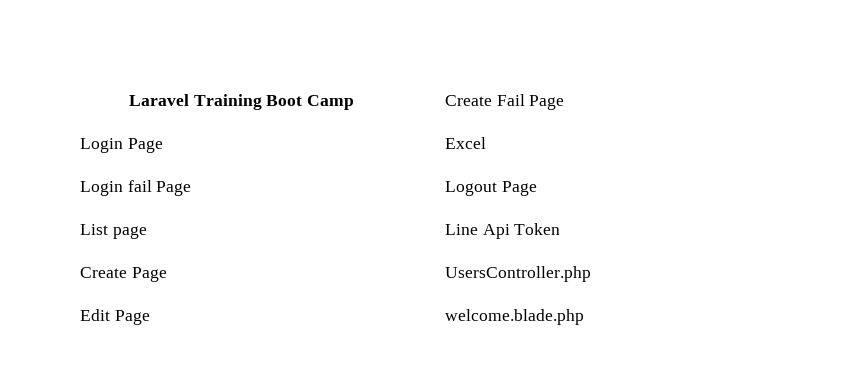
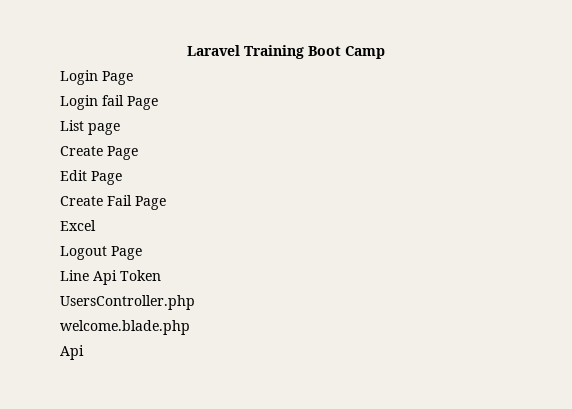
  welcome.blade.php
+ Api

